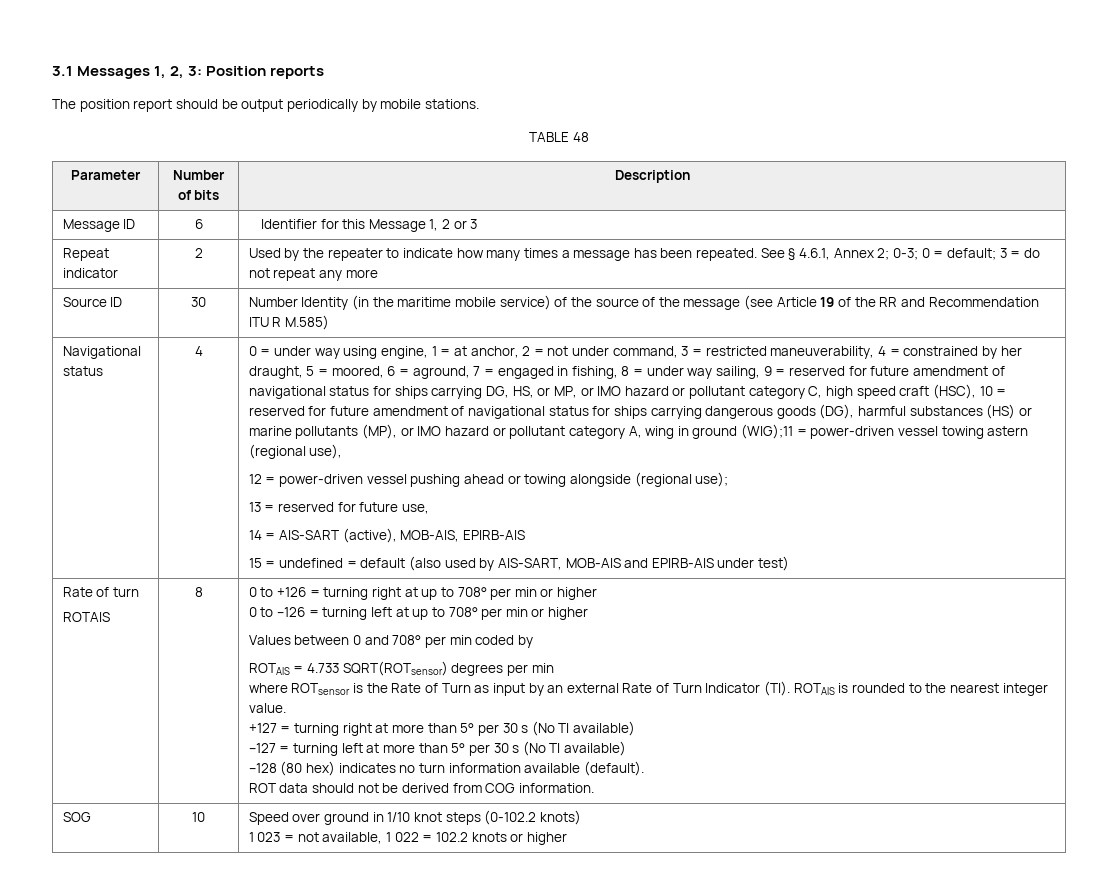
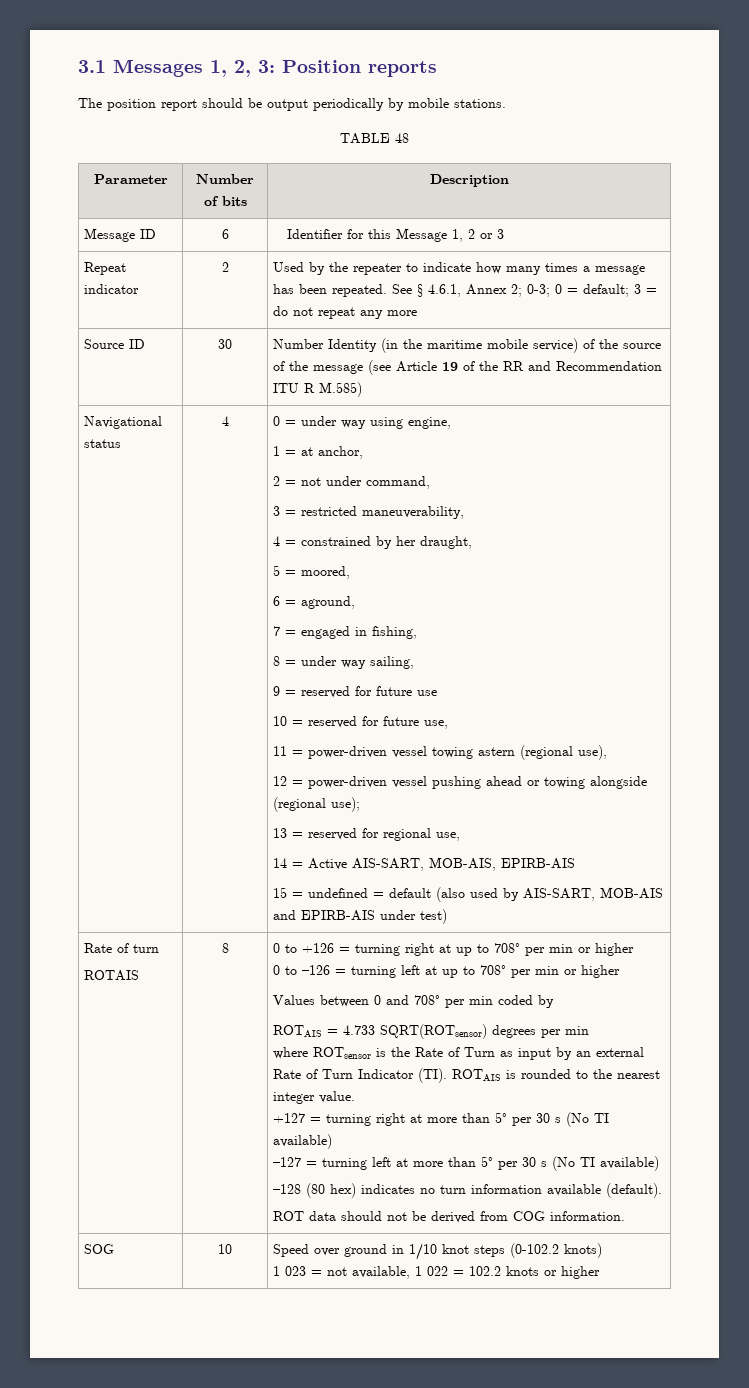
- 0 = under way using engine, 1 = at anchor, 2 = not under command, 3 = restricted maneuverability, 4 = constrained by her draught, 5 = moored, 6 = aground, 7 = engaged in fishing, 8 = under way sailing, 9 = reserved for future amendment of navigational status for ships carrying DG, HS, or MP, or IMO hazard or pollutant category C, high speed craft (HSC), 10 = reserved for future amendment of navigational status for ships carrying dangerous goods (DG), harmful substances (HS) or marine pollutants (MP), or IMO hazard or pollutant category A, wing in ground (WIG);11 = power-driven vessel towing astern (regional use),
+ 0 = under way using engine,
+ 1 = at anchor,
+ 2 = not under command,
+ 3 = restricted maneuverability,
+ 4 = constrained by her draught,
+ 5 = moored,
+ 6 = aground,
+ 7 = engaged in fishing,
+ 8 = under way sailing,
+ 9 = reserved for future use
+ 10 = reserved for future use,
+ 11 = power-driven vessel towing astern (regional use),
- 13 = reserved for future use,
+ 13 = reserved for regional use,
- 14 = AIS-SART (active), MOB-AIS, EPIRB-AIS
+ 14 = Active AIS-SART, MOB-AIS, EPIRB-AIS

